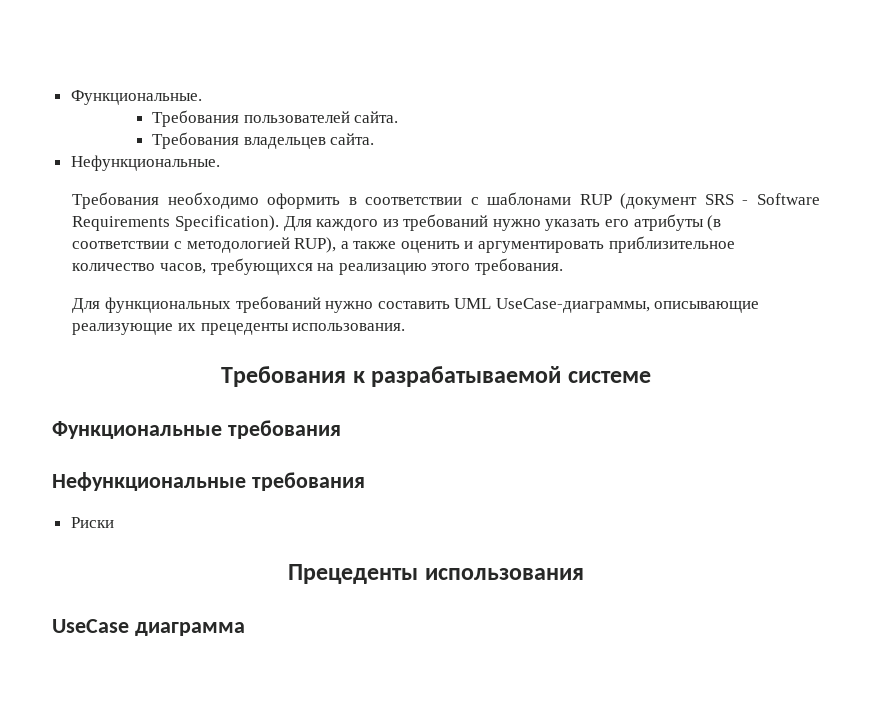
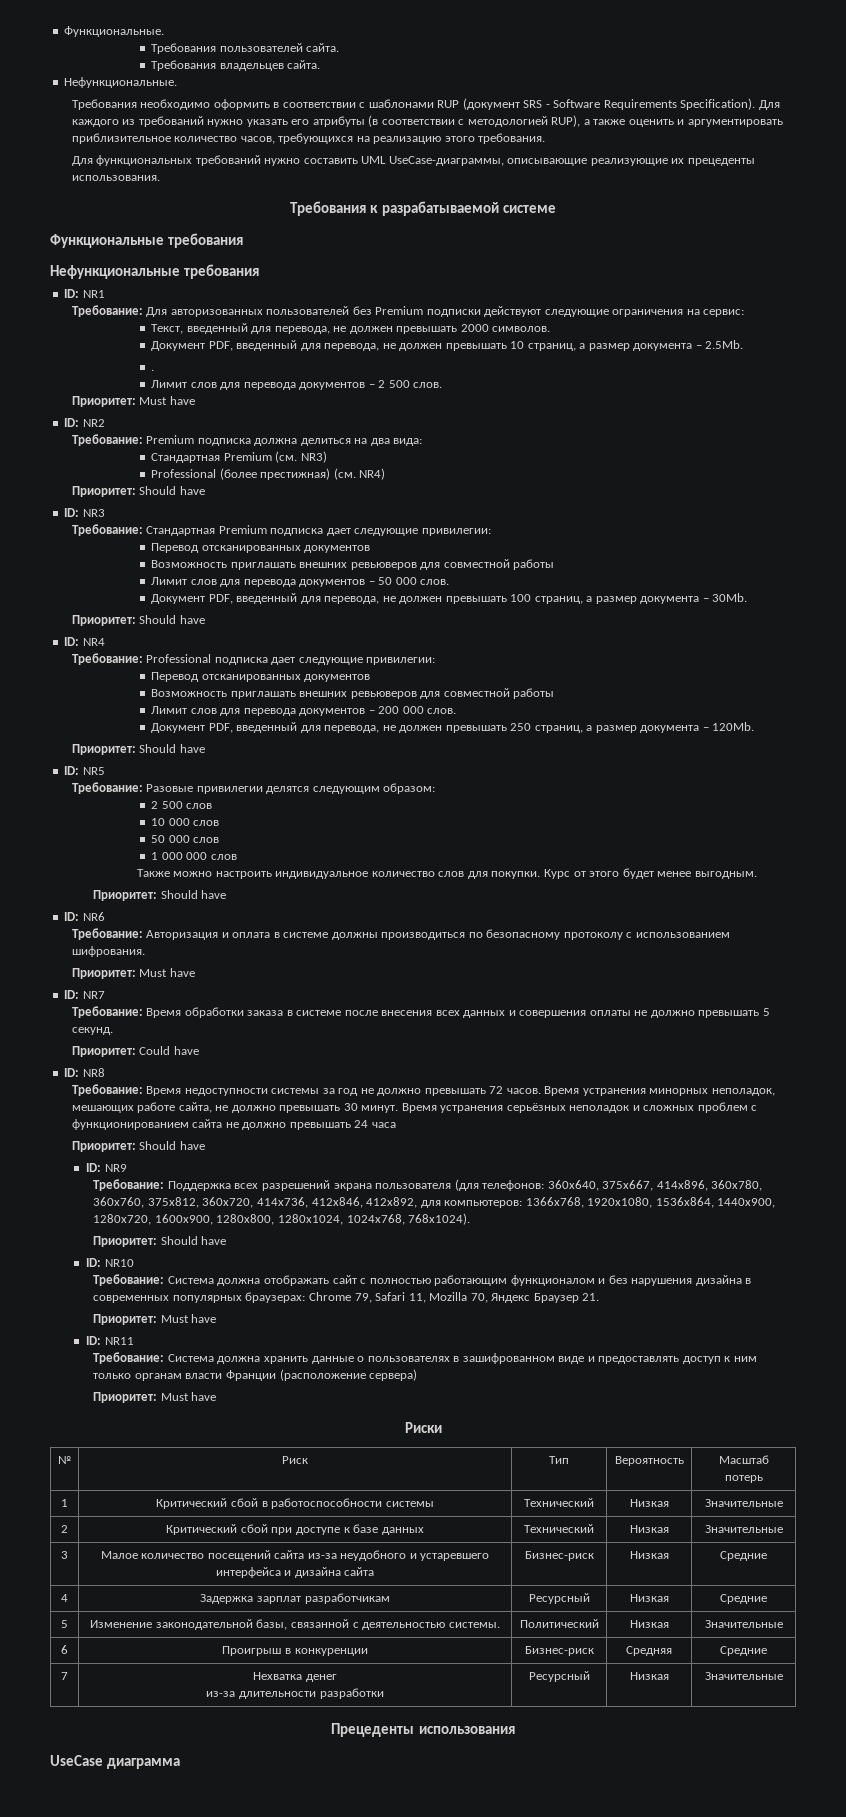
+ ID: NR1
+ Требование: Для авторизованных пользователей без Premium подписки действуют следующие ограничения на сервис:
+ Текст, введенный для перевода, не должен превышать 2000 символов.
+ Документ PDF, введенный для перевода, не должен превышать 10 страниц, а размер документа – 2.5Mb.
+ .
+ Лимит слов для перевода документов – 2 500 слов.
+ Приоритет: Must have
+ ID: NR2
+ Требование: Premium подписка должна делиться на два вида:
+ Стандартная Premium (см. NR3)
+ Professional (более престижная) (см. NR4)
+ Приоритет: Should have
+ ID: NR3
+ Требование: Стандартная Premium подписка дает следующие привилегии:
+ Перевод отсканированных документов
+ Возможность приглашать внешних ревьюверов для совместной работы
+ Лимит слов для перевода документов – 50 000 слов.
+ Документ PDF, введенный для перевода, не должен превышать 100 страниц, а размер документа – 30Mb.
+ Приоритет: Should have
+ ID: NR4
+ Требование: Professional подписка дает следующие привилегии:
+ Перевод отсканированных документов
+ Возможность приглашать внешних ревьюверов для совместной работы
+ Лимит слов для перевода документов – 200 000 слов.
+ Документ PDF, введенный для перевода, не должен превышать 250 страниц, а размер документа – 120Mb.
+ Приоритет: Should have
+ ID: NR5
+ Требование: Разовые привилегии делятся следующим образом:
+ 2 500 слов
+ 10 000 слов
+ 50 000 слов
+ 1 000 000 слов
+ Также можно настроить индивидуальное количество слов для покупки. Курс от этого будет менее выгодным.
+ Приоритет: Should have
+ ID: NR6
+ Требование: Авторизация и оплата в системе должны производиться по безопасному протоколу с использованием шифрования.
+ Приоритет: Must have
+ ID: NR7
+ Требование: Время обработки заказа в системе после внесения всех данных и совершения оплаты не должно превышать 5 секунд.
+ Приоритет: Could have
+ ID: NR8
+ Требование: Время недоступности системы за год не должно превышать 72 часов. Время устранения минорных неполадок, мешающих работе сайта, не должно превышать 30 минут. Время устранения серьёзных неполадок и сложных проблем с функционированием сайта не должно превышать 24 часа
+ Приоритет: Should have
+ ID: NR9
+ Требование: Поддержка всех разрешений экрана пользователя (для телефонов: 360x640, 375х667, 414х896, 360х780, 360х760, 375х812, 360х720, 414х736, 412х846, 412х892, для компьютеров: 1366х768, 1920х1080, 1536х864, 1440х900, 1280х720, 1600х900, 1280х800, 1280х1024, 1024х768, 768х1024).
+ Приоритет: Should have
+ ID: NR10
+ Требование: Система должна отображать сайт с полностью работающим функционалом и без нарушения дизайна в современных популярных браузерах: Chrome 79, Safari 11, Mozilla 70, Яндекс Браузер 21.
+ Приоритет: Must have
+ ID: NR11
+ Требование: Система должна хранить данные о пользователях в зашифрованном виде и предоставлять доступ к ним только органам власти Франции (расположение сервера)
+ Приоритет: Must have
  Риски
+ № | Риск | Тип | Вероятность | Масштаб потерь
+ 1 | Критический сбой в работоспособности системы | Технический | Низкая | Значительные
+ 2 | Критический сбой при доступе к базе данных | Технический | Низкая | Значительные
+ 3 | Малое количество посещений сайта из-за неудобного и устаревшего интерфейса и дизайна сайта | Бизнес-риск | Низкая | Средние
+ 4 | Задержка зарплат разработчикам | Ресурсный | Низкая | Средние
+ 5 | Изменение законодательной базы, связанной с деятельностью системы. | Политический | Низкая | Значительные
+ 6 | Проигрыш в конкуренции | Бизнес-риск | Средняя | Средние
+ 7 | Нехватка денег
+ из-за длительности разработки | Ресурсный | Низкая | Значительные

